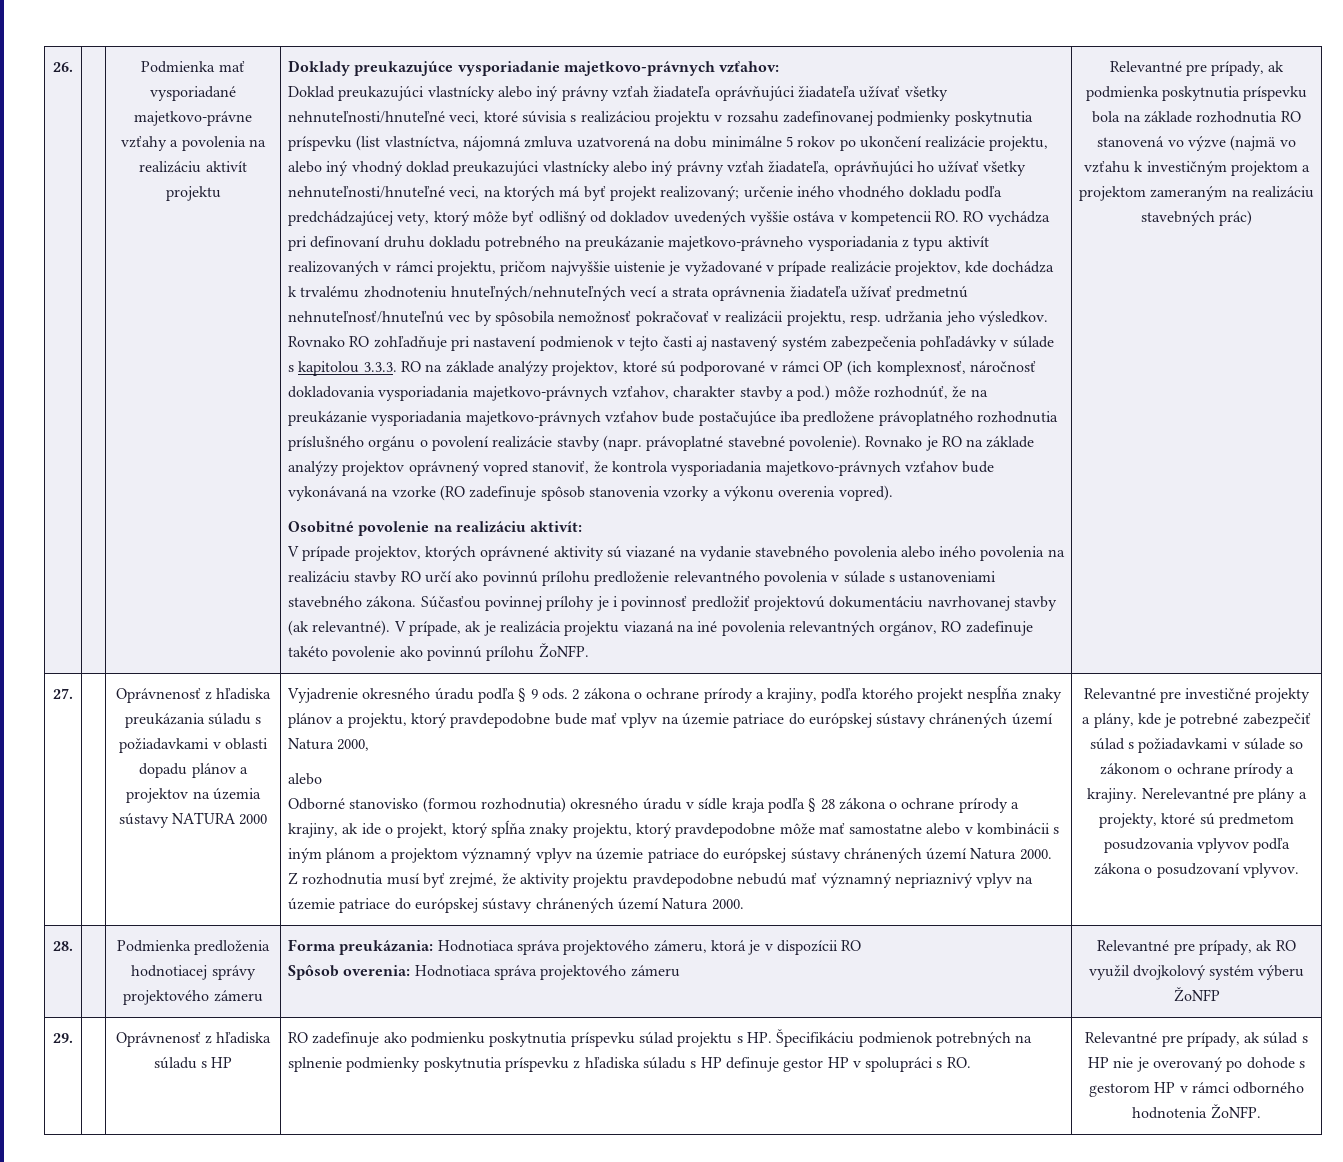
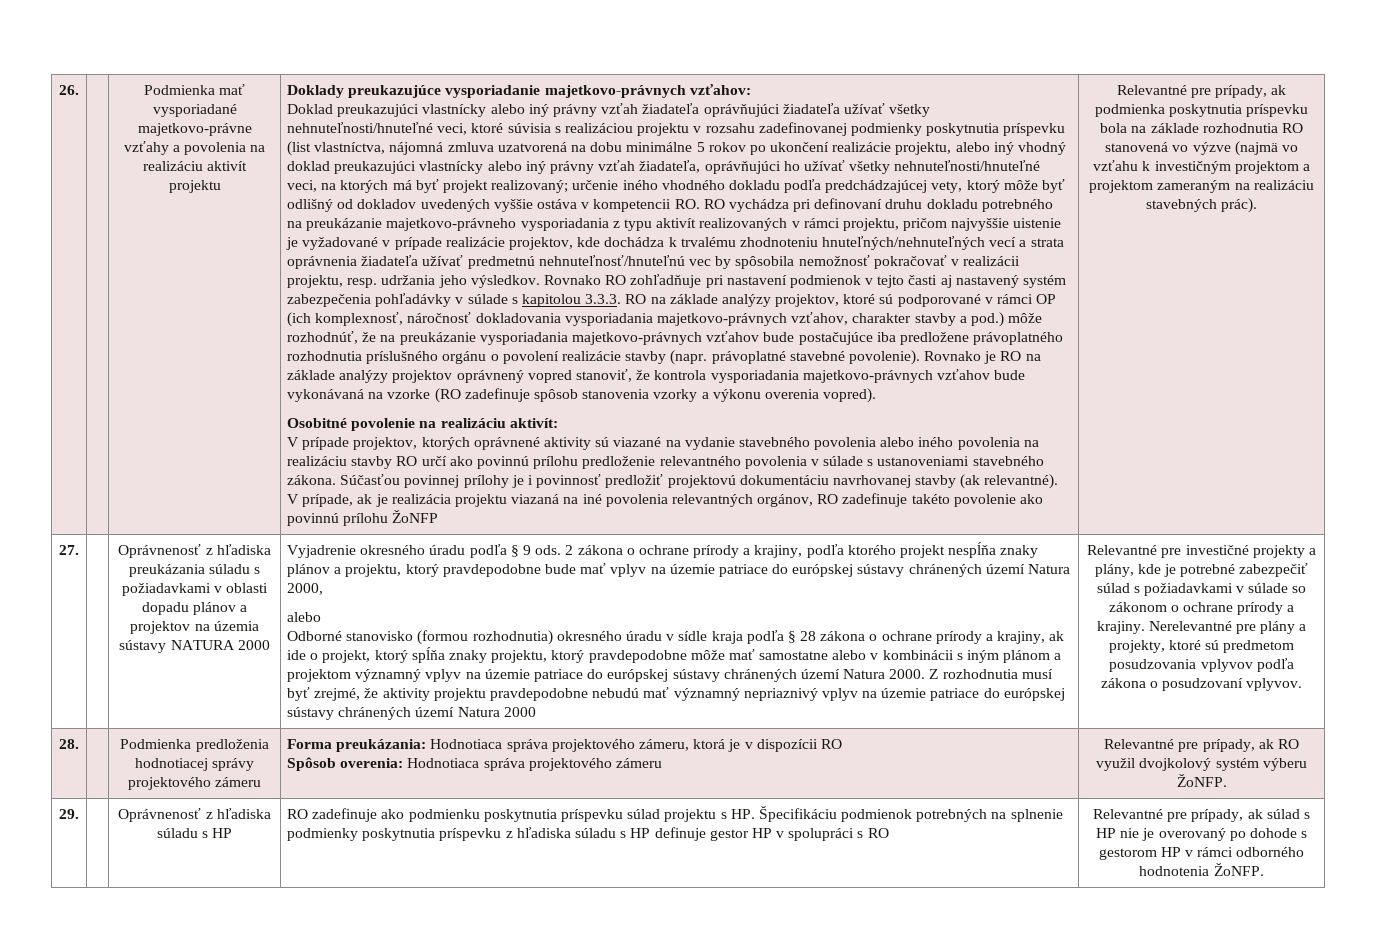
- V prípade, ak je realizácia projektu viazaná na iné povolenia relevantných orgánov, RO zadefinuje takéto povolenie ako povinnú prílohu ŽoNFP.
+ V prípade, ak je realizácia projektu viazaná na iné povolenia relevantných orgánov, RO zadefinuje takéto povolenie ako povinnú prílohu ŽoNFP
- Relevantné pre prípady, ak podmienka poskytnutia príspevku bola na základe rozhodnutia RO stanovená vo výzve (najmä vo vzťahu k investičným projektom a projektom zameraným na realizáciu stavebných prác)
+ Relevantné pre prípady, ak podmienka poskytnutia príspevku bola na základe rozhodnutia RO stanovená vo výzve (najmä vo vzťahu k investičným projektom a projektom zameraným na realizáciu stavebných prác).
- Z rozhodnutia musí byť zrejmé, že aktivity projektu pravdepodobne nebudú mať významný nepriaznivý vplyv na územie patriace do európskej sústavy chránených území Natura 2000.
+ Z rozhodnutia musí byť zrejmé, že aktivity projektu pravdepodobne nebudú mať významný nepriaznivý vplyv na územie patriace do európskej sústavy chránených území Natura 2000
  28. | | Podmienka predloženia hodnotiacej správy projektového zámeru | Forma preukázania: Hodnotiaca správa projektového zámeru, ktorá je v dispozícii RO
- Spôsob overenia: Hodnotiaca správa projektového zámeru | Relevantné pre prípady, ak RO využil dvojkolový systém výberu ŽoNFP
+ Spôsob overenia: Hodnotiaca správa projektového zámeru | Relevantné pre prípady, ak RO využil dvojkolový systém výberu ŽoNFP.
- RO zadefinuje ako podmienku poskytnutia príspevku súlad projektu s HP. Špecifikáciu podmienok potrebných na splnenie podmienky poskytnutia príspevku z hľadiska súladu s HP definuje gestor HP v spolupráci s RO.
+ RO zadefinuje ako podmienku poskytnutia príspevku súlad projektu s HP. Špecifikáciu podmienok potrebných na splnenie podmienky poskytnutia príspevku z hľadiska súladu s HP definuje gestor HP v spolupráci s RO

